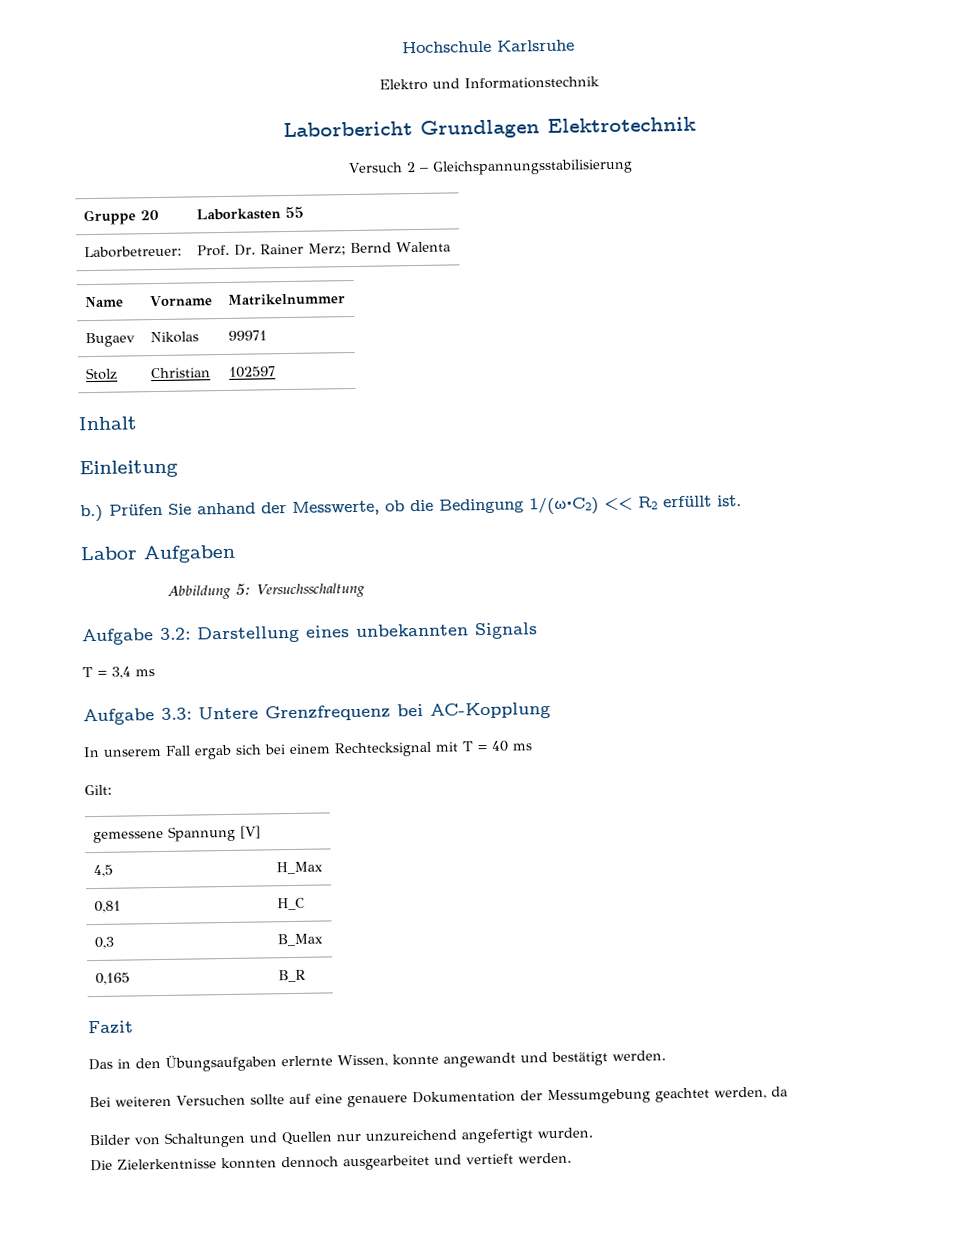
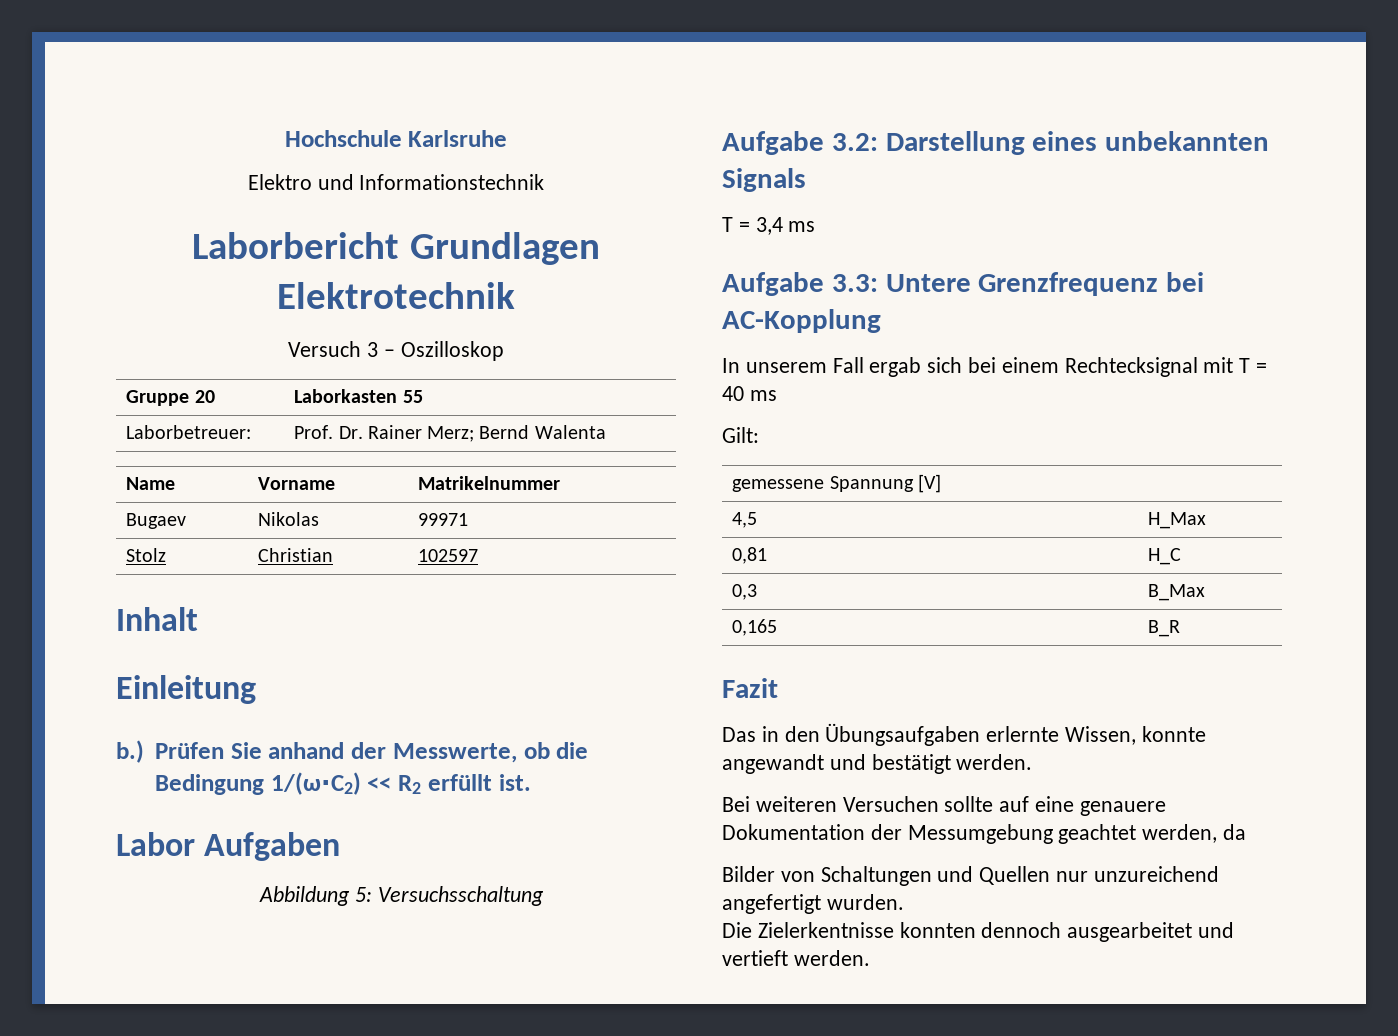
- Versuch 2 – Gleichspannungsstabilisierung
+ Versuch 3 – Oszilloskop

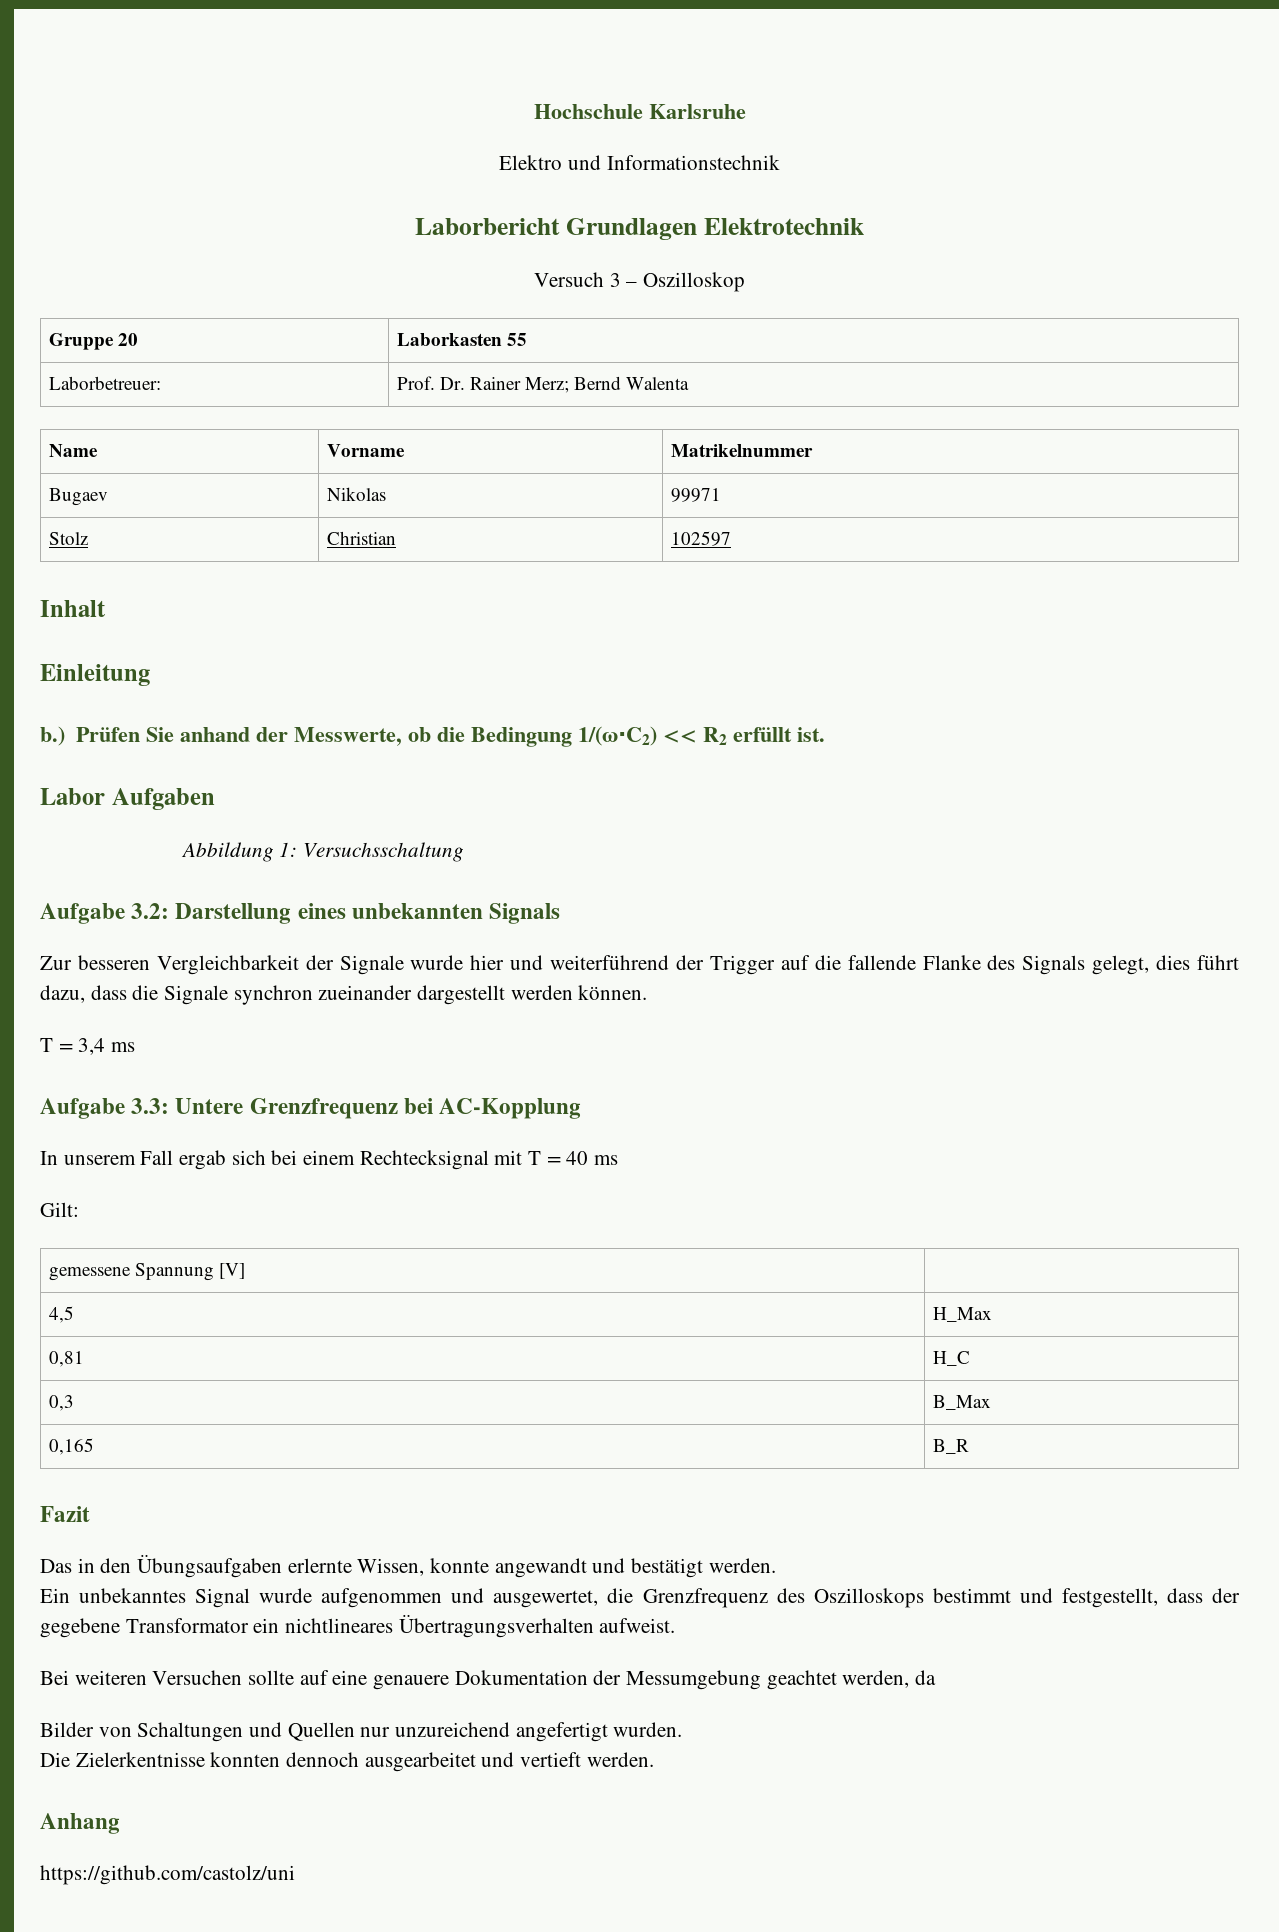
- Abbildung 5: Versuchsschaltung
+ Abbildung 1: Versuchsschaltung
+ Zur besseren Vergleichbarkeit der Signale wurde hier und weiterführend der Trigger auf die fallende Flanke des Signals gelegt, dies führt dazu, dass die Signale synchron zueinander dargestellt werden können.
+ Ein unbekanntes Signal wurde aufgenommen und ausgewertet, die Grenzfrequenz des Oszilloskops bestimmt und festgestellt, dass der gegebene Transformator ein nichtlineares Übertragungsverhalten aufweist.
+ Anhang
+ https://github.com/castolz/uni

